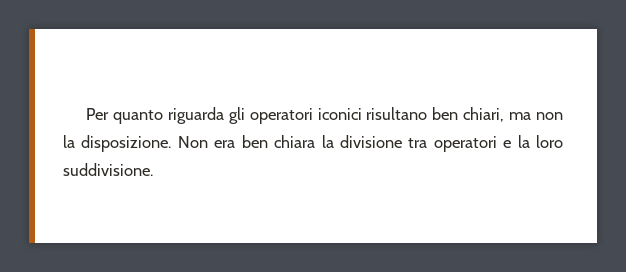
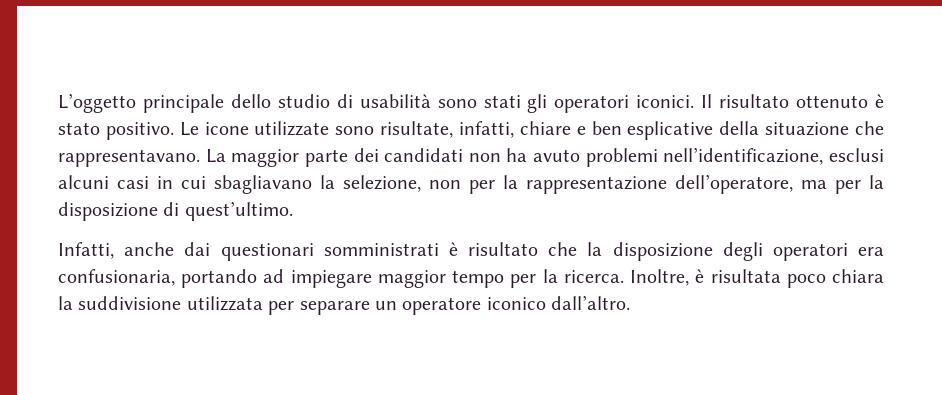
- Per quanto riguarda gli operatori iconici risultano ben chiari, ma non la disposizione. Non era ben chiara la divisione tra operatori e la loro suddivisione.
+ L’oggetto principale dello studio di usabilità sono stati gli operatori iconici. Il risultato ottenuto è stato positivo. Le icone utilizzate sono risultate, infatti, chiare e ben esplicative della situazione che rappresentavano. La maggior parte dei candidati non ha avuto problemi nell’identificazione, esclusi alcuni casi in cui sbagliavano la selezione, non per la rappresentazione dell’operatore, ma per la disposizione di quest’ultimo.
+ Infatti, anche dai questionari somministrati è risultato che la disposizione degli operatori era confusionaria, portando ad impiegare maggior tempo per la ricerca. Inoltre, è risultata poco chiara la suddivisione utilizzata per separare un operatore iconico dall’altro.

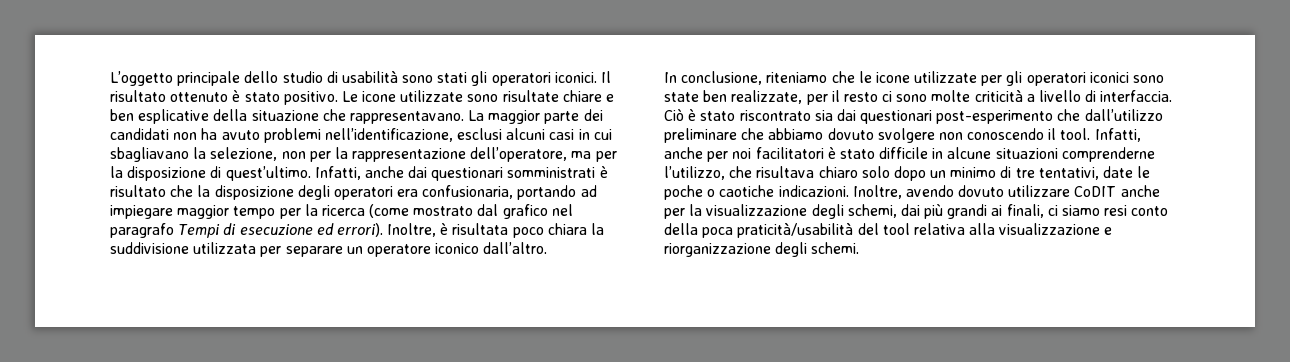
- Le icone utilizzate sono risultate, infatti, chiare e ben esplicative della situazione che rappresentavano.
+ Le icone utilizzate sono risultate chiare e ben esplicative della situazione che rappresentavano.
- La maggior parte dei candidati non ha avuto problemi nell’identificazione, esclusi alcuni casi in cui sbagliavano la selezione, non per la rappresentazione dell’operatore, ma per la disposizione di quest’ultimo.
- Infatti, anche dai questionari somministrati è risultato che la disposizione degli operatori era confusionaria, portando ad impiegare maggior tempo per la ricerca.
+ La maggior parte dei candidati non ha avuto problemi nell’identificazione, esclusi alcuni casi in cui sbagliavano la selezione, non per la rappresentazione dell’operatore, ma per la disposizione di quest’ultimo. Infatti, anche dai questionari somministrati è risultato che la disposizione degli operatori era confusionaria, portando ad impiegare maggior tempo per la ricerca (come mostrato dal grafico nel paragrafo Tempi di esecuzione ed errori).
+ In conclusione, riteniamo che le icone utilizzate per gli operatori iconici sono state ben realizzate, per il resto ci sono molte criticità a livello di interfaccia. Ciò è stato riscontrato sia dai questionari post-esperimento che dall’utilizzo preliminare che abbiamo dovuto svolgere non conoscendo il tool. Infatti, anche per noi facilitatori è stato difficile in alcune situazioni comprenderne l’utilizzo, che risultava chiaro solo dopo un minimo di tre tentativi, date le poche o caotiche indicazioni. Inoltre, avendo dovuto utilizzare CoDIT anche per la visualizzazione degli schemi, dai più grandi ai finali, ci siamo resi conto della poca praticità/usabilità del tool relativa alla visualizzazione e riorganizzazione degli schemi.

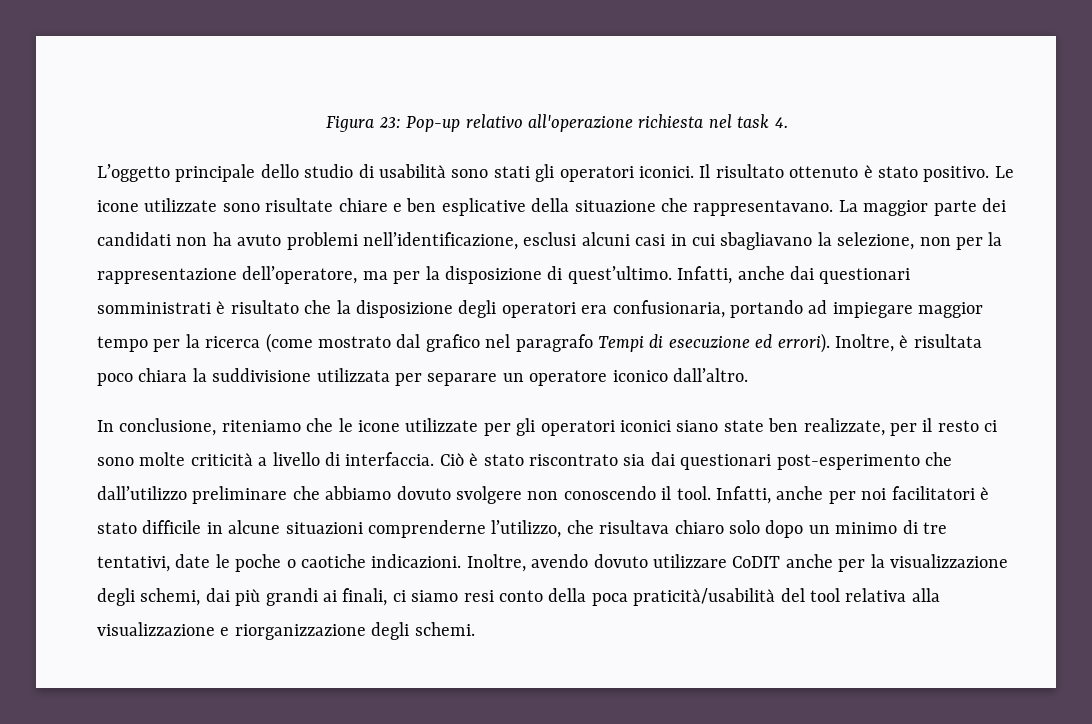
+ Figura 23: Pop-up relativo all'operazione richiesta nel task 4.
- In conclusione, riteniamo che le icone utilizzate per gli operatori iconici sono state ben realizzate, per il resto ci sono molte criticità a livello di interfaccia.
+ In conclusione, riteniamo che le icone utilizzate per gli operatori iconici siano state ben realizzate, per il resto ci sono molte criticità a livello di interfaccia.

